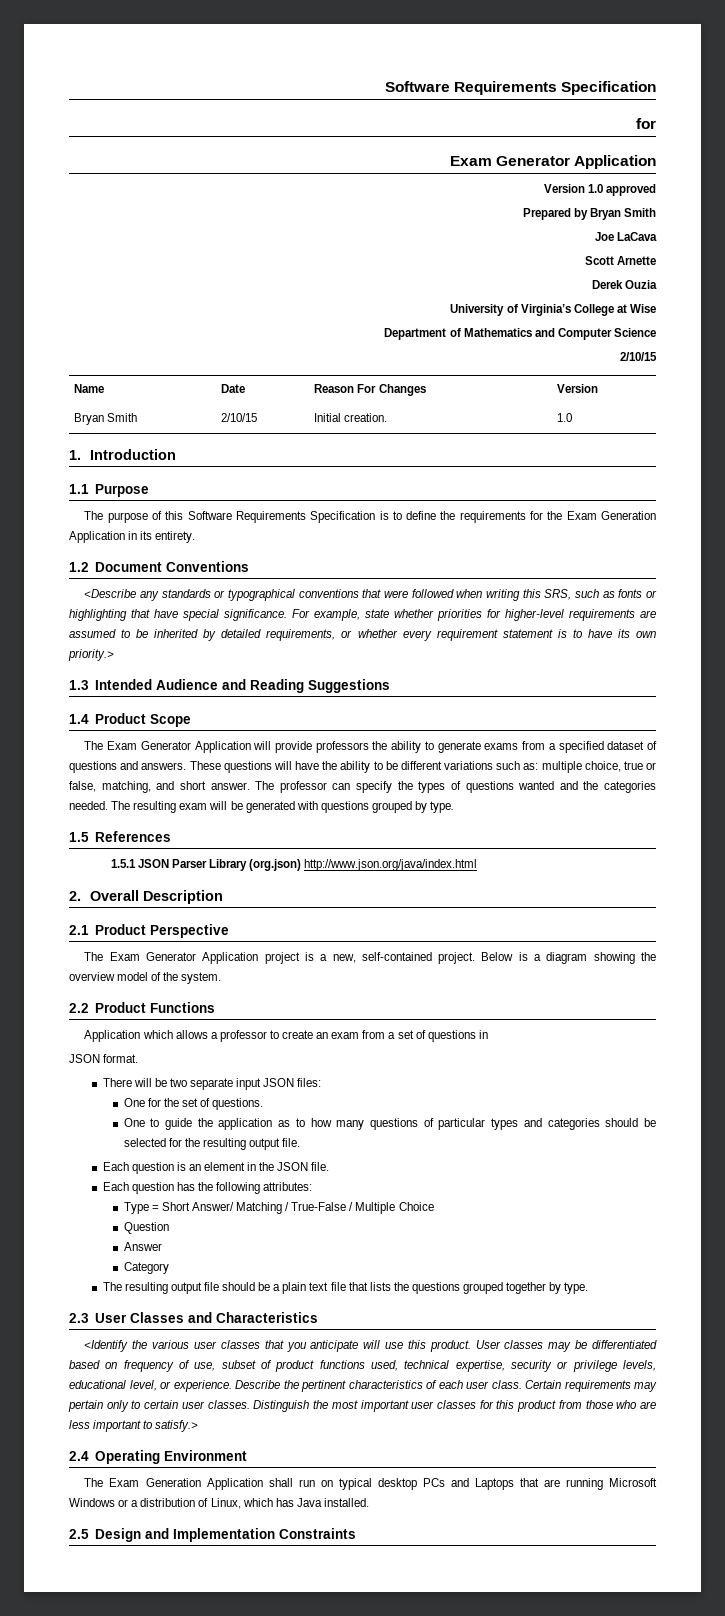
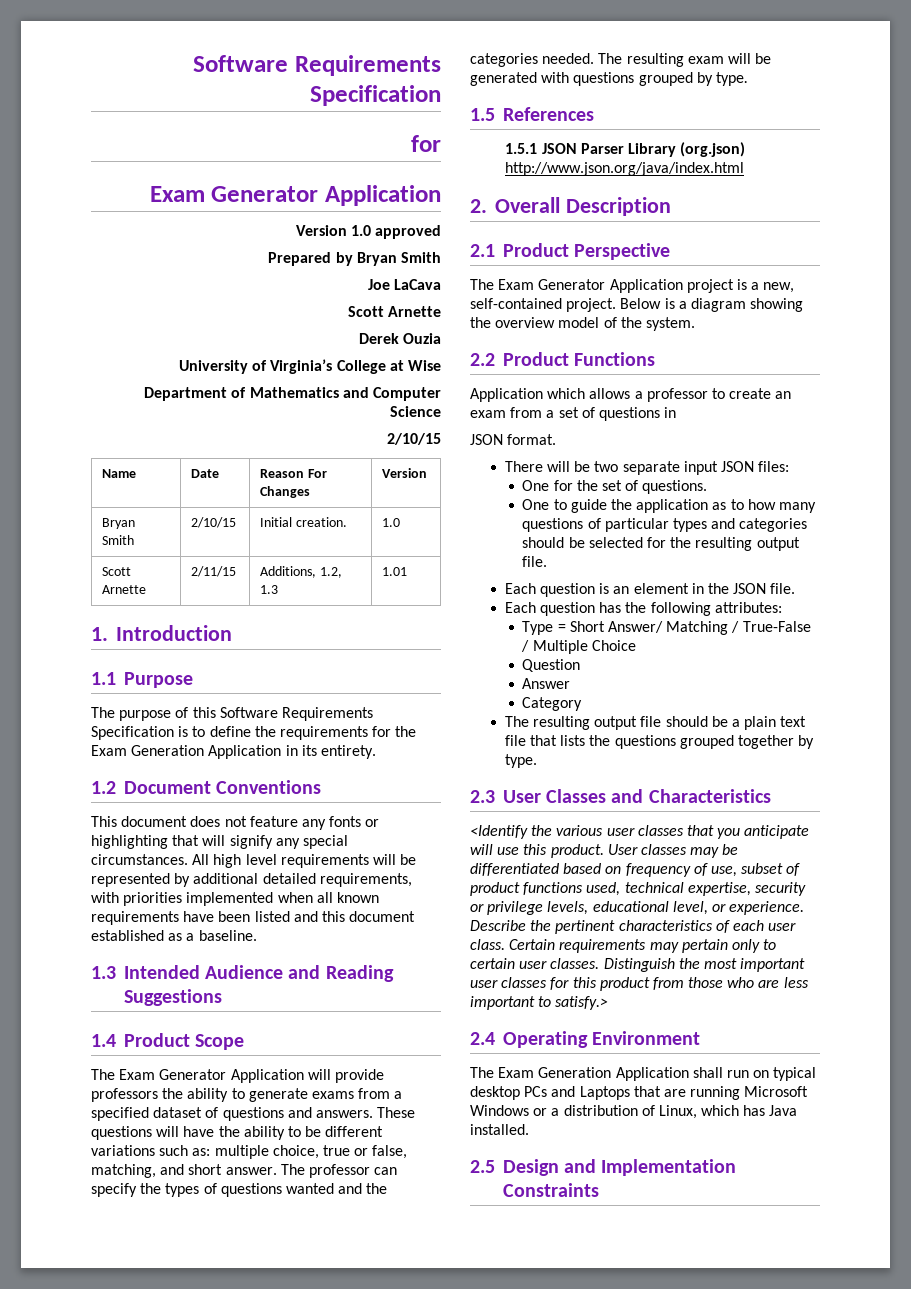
+ Scott Arnette | 2/11/15 | Additions, 1.2, 1.3 | 1.01
- <Describe any standards or typographical conventions that were followed when writing this SRS, such as fonts or highlighting that have special significance. For example, state whether priorities for higher-level requirements are assumed to be inherited by detailed requirements, or whether every requirement statement is to have its own priority.>
+ This document does not feature any fonts or highlighting that will signify any special circumstances. All high level requirements will be represented by additional detailed requirements, with priorities implemented when all known requirements have been listed and this document established as a baseline.

